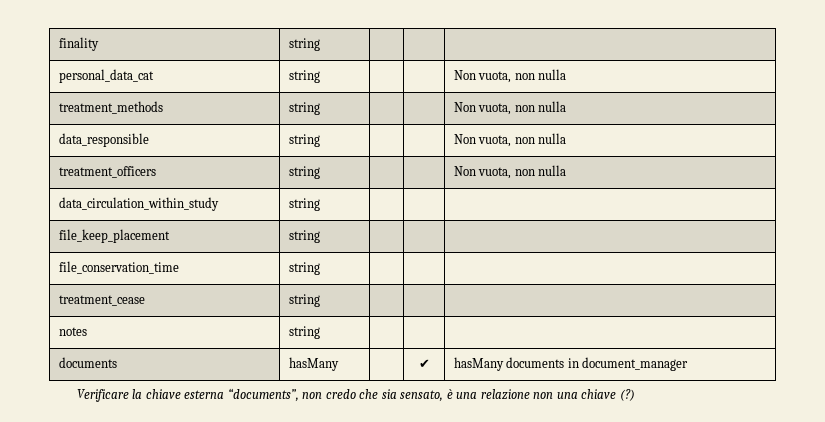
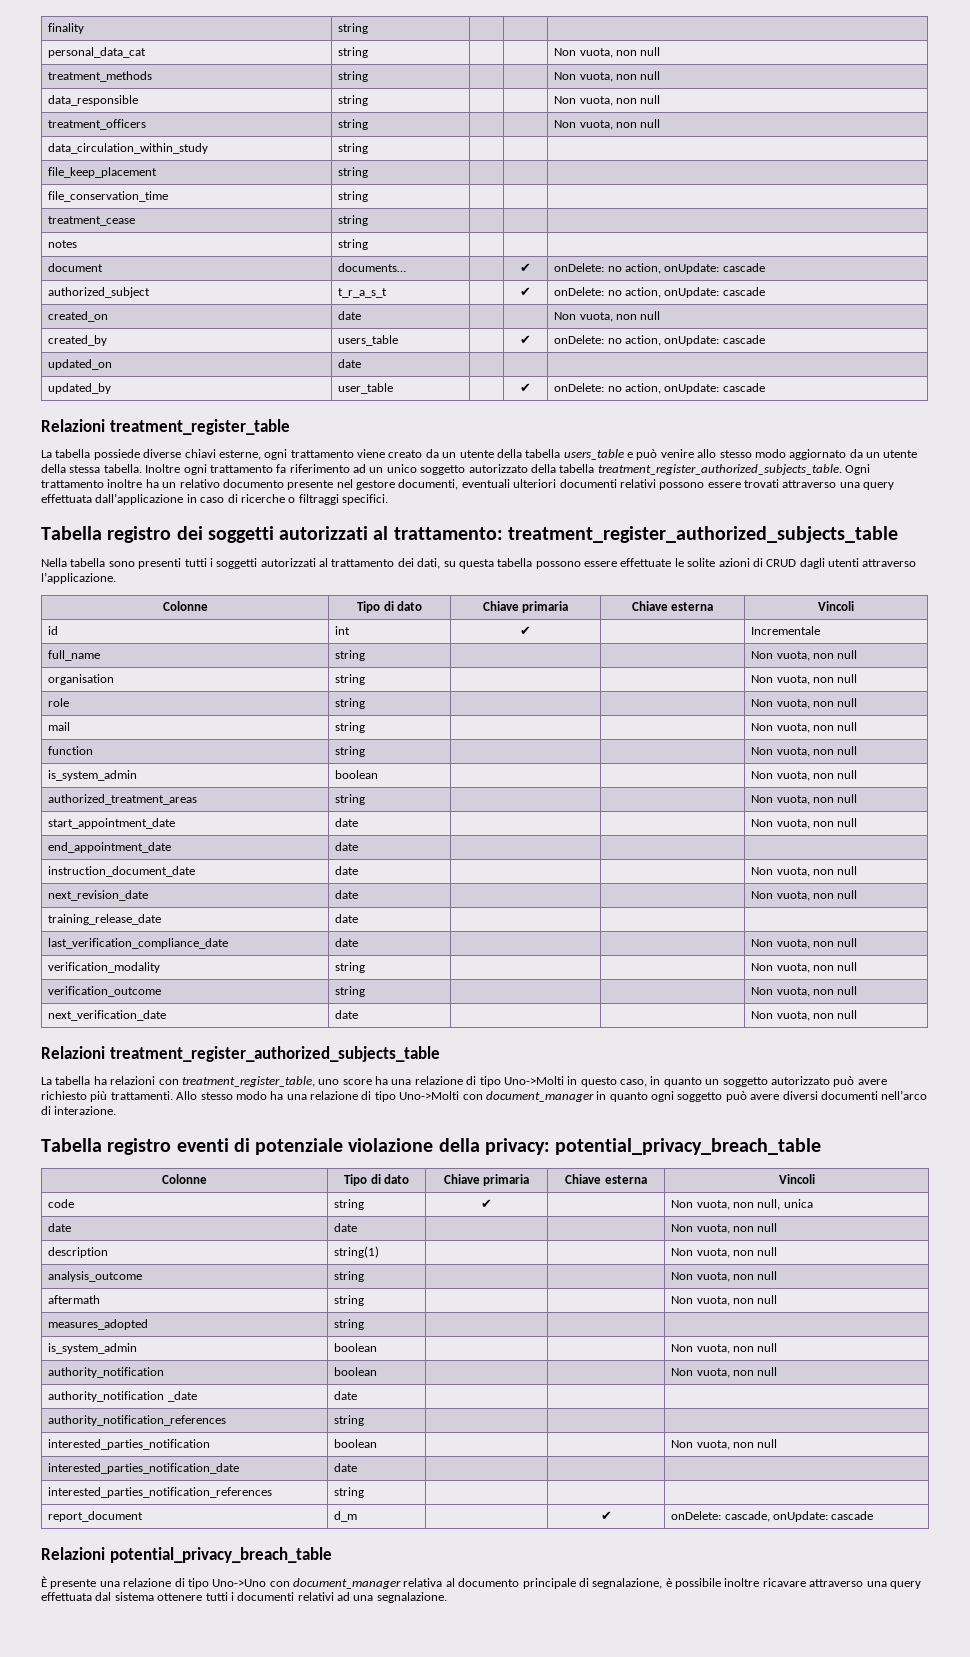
- personal_data_cat | string | | | Non vuota, non nulla
+ personal_data_cat | string | | | Non vuota, non null
- treatment_methods | string | | | Non vuota, non nulla
+ treatment_methods | string | | | Non vuota, non null
- data_responsible | string | | | Non vuota, non nulla
+ data_responsible | string | | | Non vuota, non null
- treatment_officers | string | | | Non vuota, non nulla
+ treatment_officers | string | | | Non vuota, non null
- documents | hasMany | | ✔ | hasMany documents in document_manager
- Verificare la chiave esterna “documents”, non credo che sia sensato, è una relazione non una chiave (?)
+ document | documents… | | ✔ | onDelete: no action, onUpdate: cascade
+ authorized_subject | t_r_a_s_t | | ✔ | onDelete: no action, onUpdate: cascade
+ created_on | date | | | Non vuota, non null
+ created_by | users_table | | ✔ | onDelete: no action, onUpdate: cascade
+ updated_on | date | | |
+ updated_by | user_table | | ✔ | onDelete: no action, onUpdate: cascade
+ Relazioni treatment_register_table
+ La tabella possiede diverse chiavi esterne, ogni trattamento viene creato da un utente della tabella users_table e può venire allo stesso modo aggiornato da un utente della stessa tabella. Inoltre ogni trattamento fa riferimento ad un unico soggetto autorizzato della tabella treatment_register_authorized_subjects_table. Ogni trattamento inoltre ha un relativo documento presente nel gestore documenti, eventuali ulteriori documenti relativi possono essere trovati attraverso una query effettuata dall’applicazione in caso di ricerche o filtraggi specifici.
+ Tabella registro dei soggetti autorizzati al trattamento: treatment_register_authorized_subjects_table
+ Nella tabella sono presenti tutti i soggetti autorizzati al trattamento dei dati, su questa tabella possono essere effettuate le solite azioni di CRUD dagli utenti attraverso l’applicazione.
+ Colonne | Tipo di dato | Chiave primaria | Chiave esterna | Vincoli
+ id | int | ✔ | | Incrementale
+ full_name | string | | | Non vuota, non null
+ organisation | string | | | Non vuota, non null
+ role | string | | | Non vuota, non null
+ mail | string | | | Non vuota, non null
+ function | string | | | Non vuota, non null
+ is_system_admin | boolean | | | Non vuota, non null
+ authorized_treatment_areas | string | | | Non vuota, non null
+ start_appointment_date | date | | | Non vuota, non null
+ end_appointment_date | date | | |
+ instruction_document_date | date | | | Non vuota, non null
+ next_revision_date | date | | | Non vuota, non null
+ training_release_date | date | | |
+ last_verification_compliance_date | date | | | Non vuota, non null
+ verification_modality | string | | | Non vuota, non null
+ verification_outcome | string | | | Non vuota, non null
+ next_verification_date | date | | | Non vuota, non null
+ Relazioni treatment_register_authorized_subjects_table
+ La tabella ha relazioni con treatment_register_table, uno score ha una relazione di tipo Uno->Molti in questo caso, in quanto un soggetto autorizzato può avere richiesto più trattamenti. Allo stesso modo ha una relazione di tipo Uno->Molti con document_manager in quanto ogni soggetto può avere diversi documenti nell’arco di interazione.
+ Tabella registro eventi di potenziale violazione della privacy: potential_privacy_breach_table
+ Colonne | Tipo di dato | Chiave primaria | Chiave esterna | Vincoli
+ code | string | ✔ | | Non vuota, non null, unica
+ date | date | | | Non vuota, non null
+ description | string(1) | | | Non vuota, non null
+ analysis_outcome | string | | | Non vuota, non null
+ aftermath | string | | | Non vuota, non null
+ measures_adopted | string | | |
+ is_system_admin | boolean | | | Non vuota, non null
+ authority_notification | boolean | | | Non vuota, non null
+ authority_notification _date | date | | |
+ authority_notification_references | string | | |
+ interested_parties_notification | boolean | | | Non vuota, non null
+ interested_parties_notification_date | date | | |
+ interested_parties_notification_references | string | | |
+ report_document | d_m | | ✔ | onDelete: cascade, onUpdate: cascade
+ Relazioni potential_privacy_breach_table
+ È presente una relazione di tipo Uno->Uno con document_manager relativa al documento principale di segnalazione, è possibile inoltre ricavare attraverso una query effettuata dal sistema ottenere tutti i documenti relativi ad una segnalazione.

